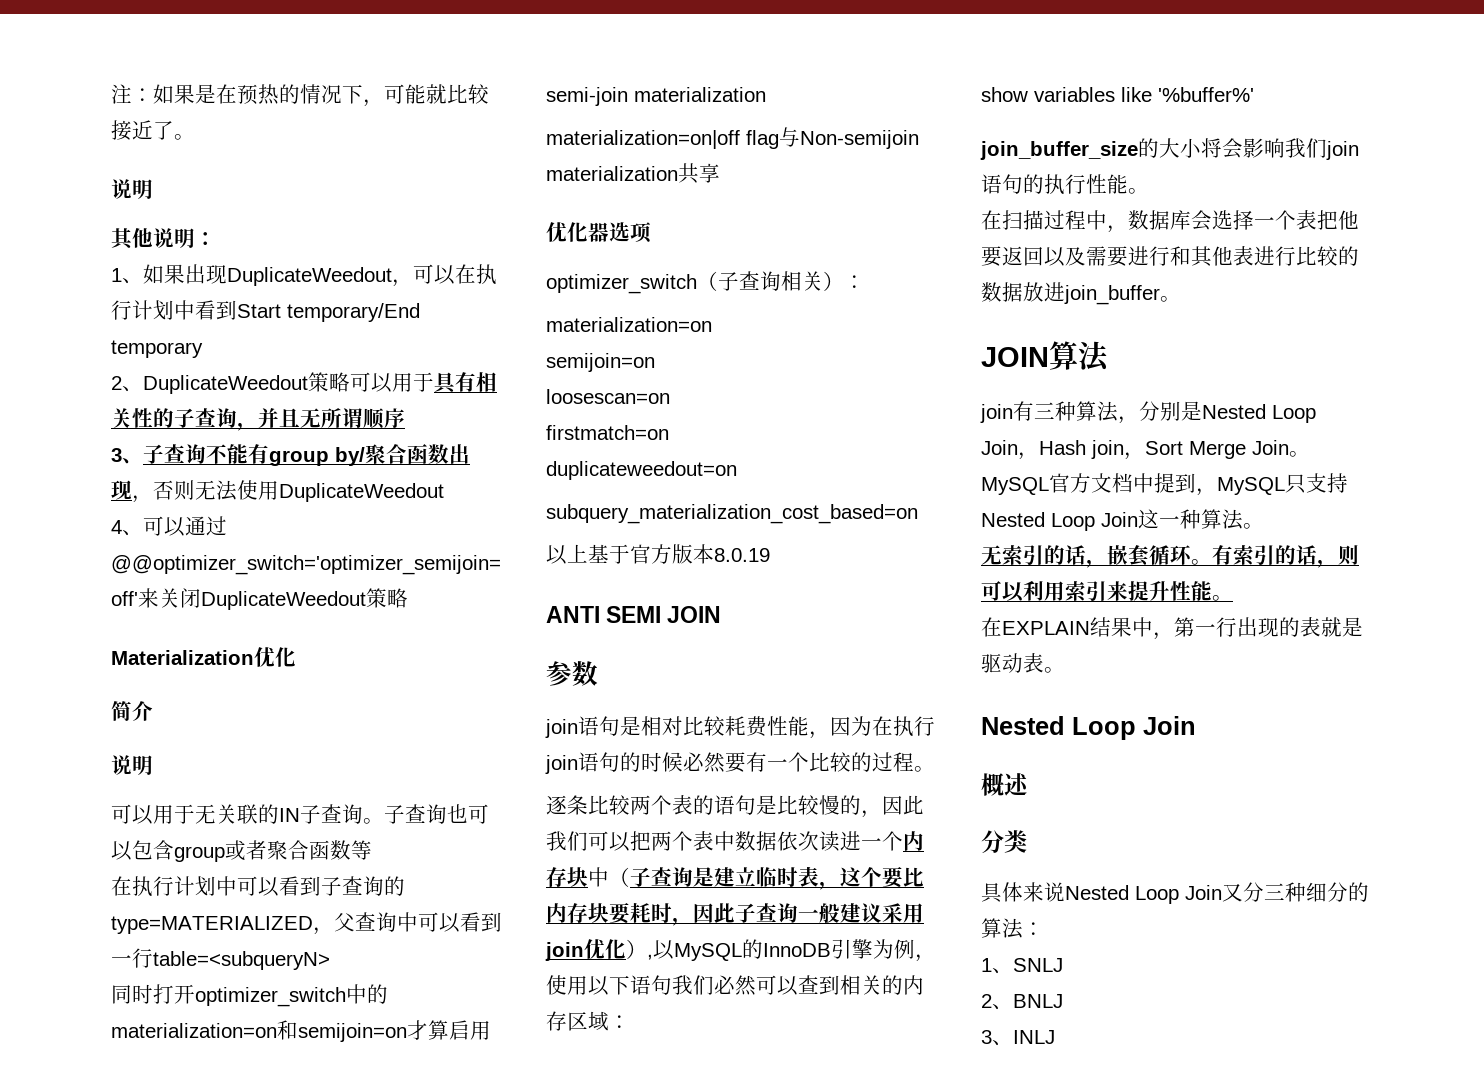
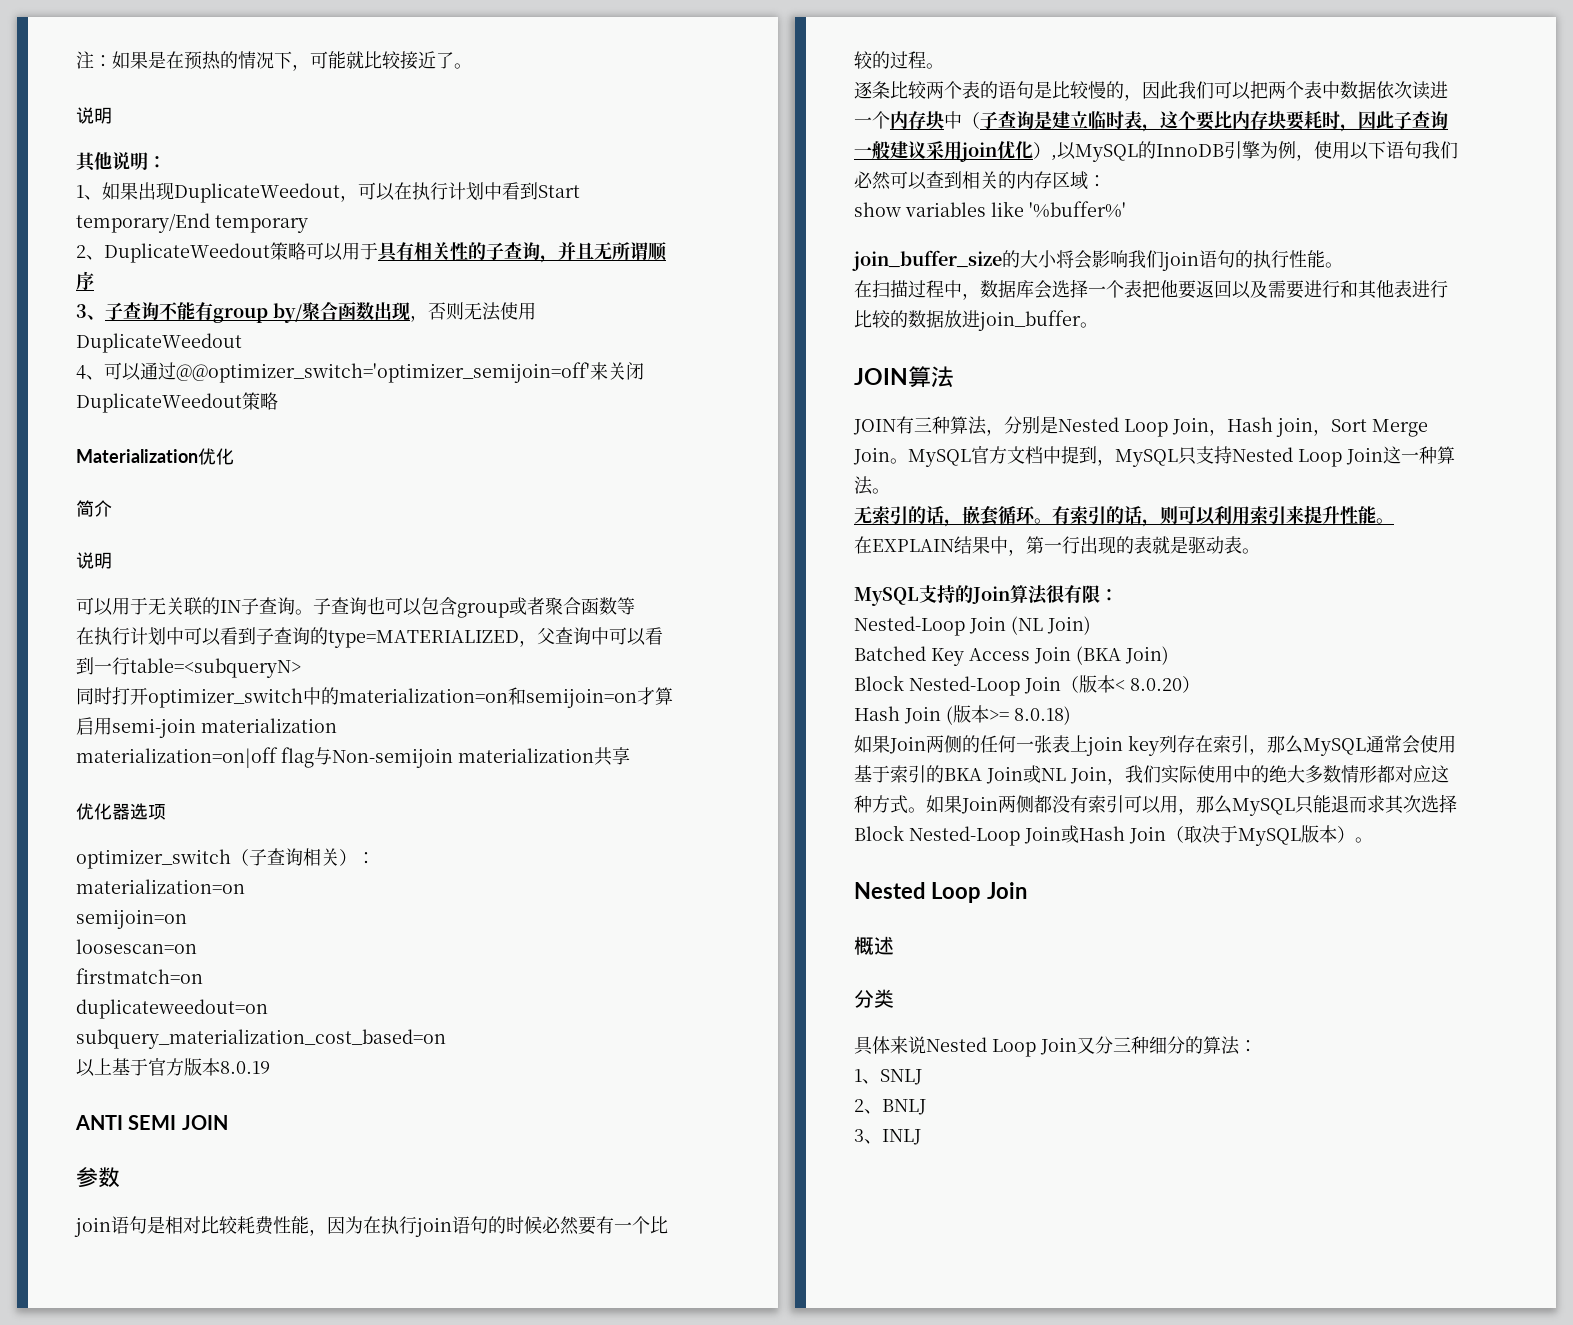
- join有三种算法，分别是Nested Loop Join，Hash join，Sort Merge Join。
+ JOIN有三种算法，分别是Nested Loop Join，Hash join，Sort Merge Join。
+ MySQL支持的Join算法很有限：
+ Nested-Loop Join (NL Join)
+ Batched Key Access Join (BKA Join)
+ Block Nested-Loop Join（版本< 8.0.20）
+ Hash Join (版本>= 8.0.18)
+ 如果Join两侧的任何一张表上join key列存在索引，那么MySQL通常会使用基于索引的BKA Join或NL Join，我们实际使用中的绝大多数情形都对应这种方式。如果Join两侧都没有索引可以用，那么MySQL只能退而求其次选择Block Nested-Loop Join或Hash Join（取决于MySQL版本）。

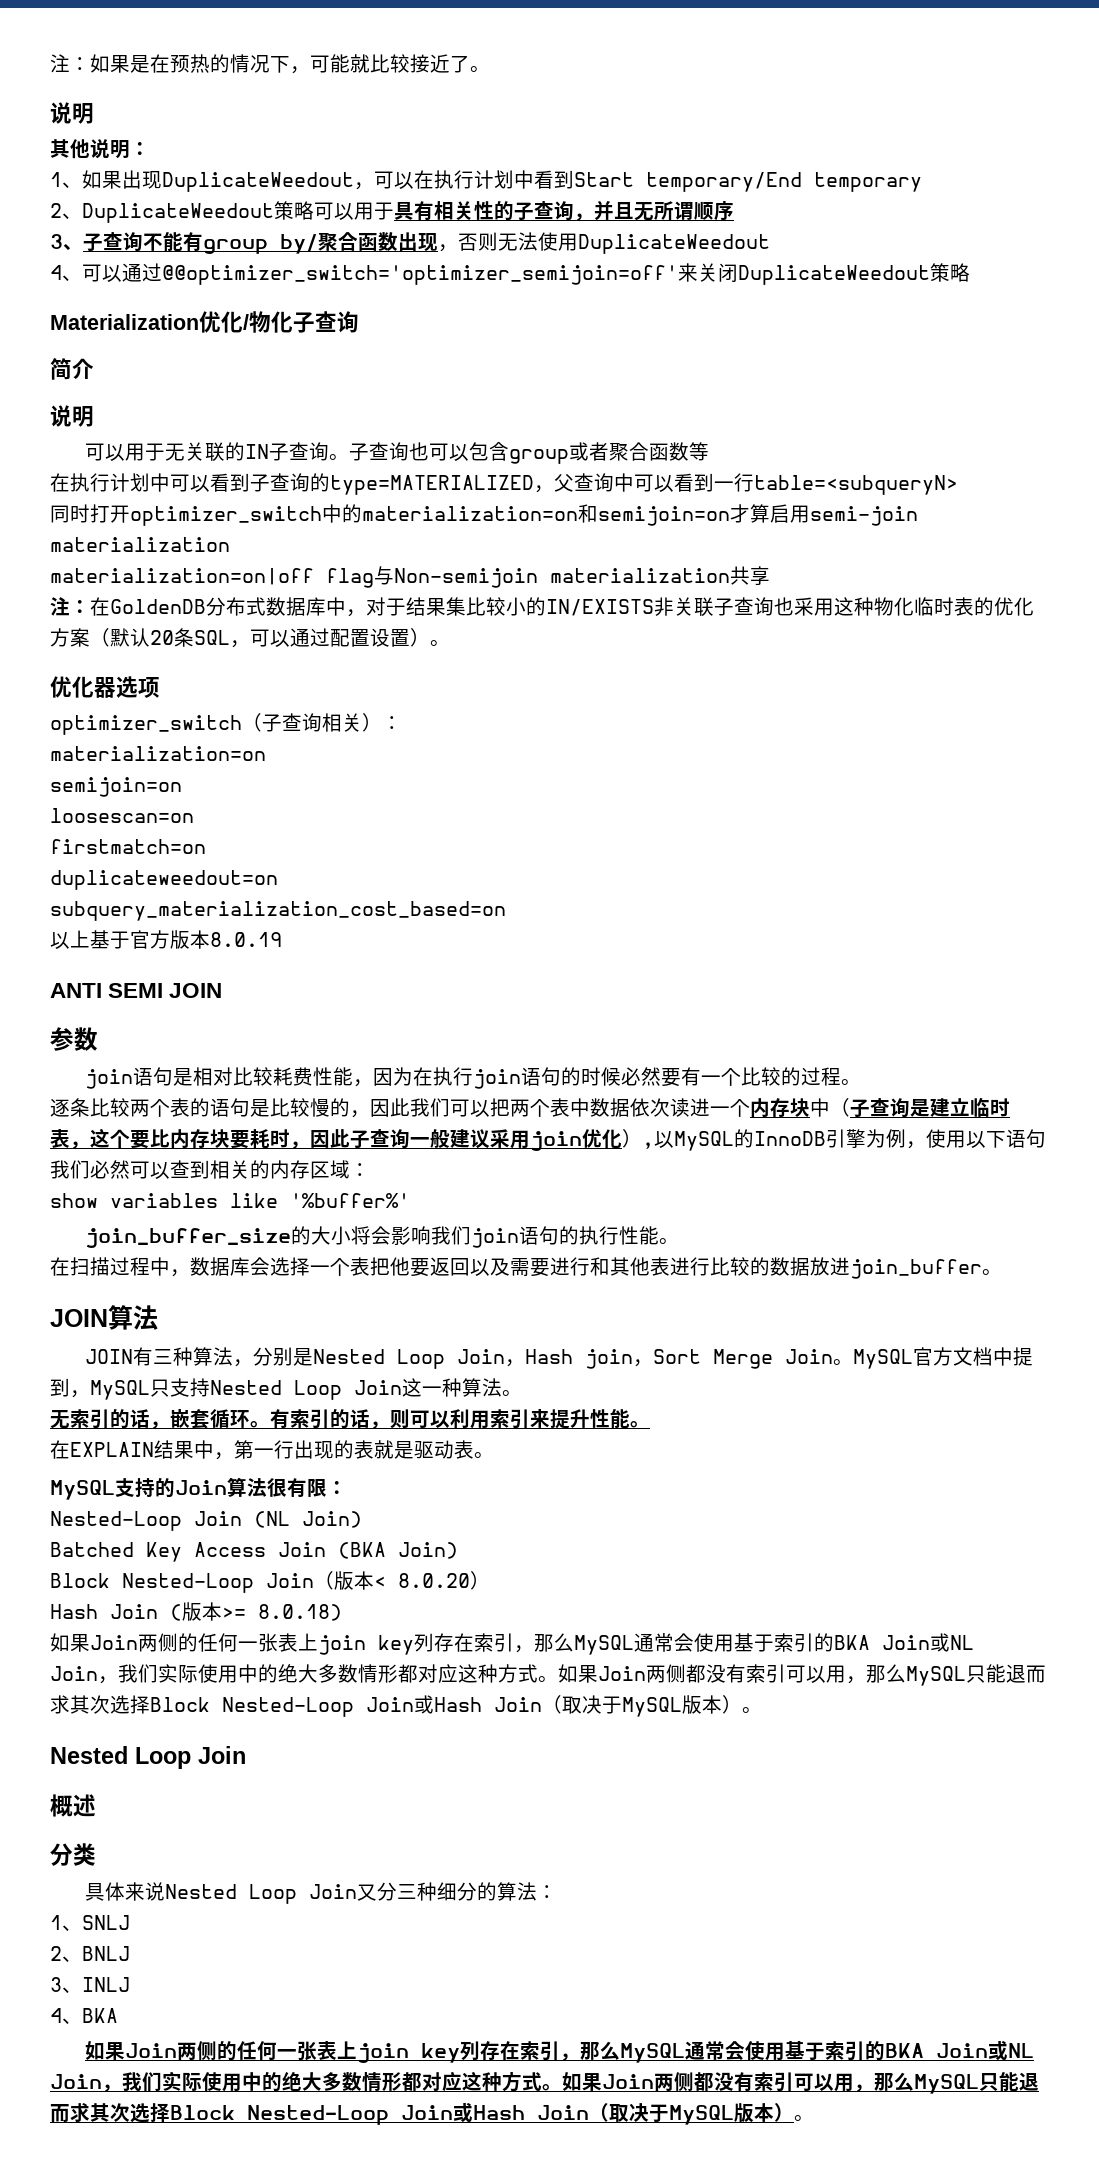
- Materialization优化
+ Materialization优化/物化子查询
+ 注：在GoldenDB分布式数据库中，对于结果集比较小的IN/EXISTS非关联子查询也采用这种物化临时表的优化方案（默认20条SQL，可以通过配置设置）。
+ 4、BKA
+ 如果Join两侧的任何一张表上join key列存在索引，那么MySQL通常会使用基于索引的BKA Join或NL Join，我们实际使用中的绝大多数情形都对应这种方式。如果Join两侧都没有索引可以用，那么MySQL只能退而求其次选择Block Nested-Loop Join或Hash Join（取决于MySQL版本）。

